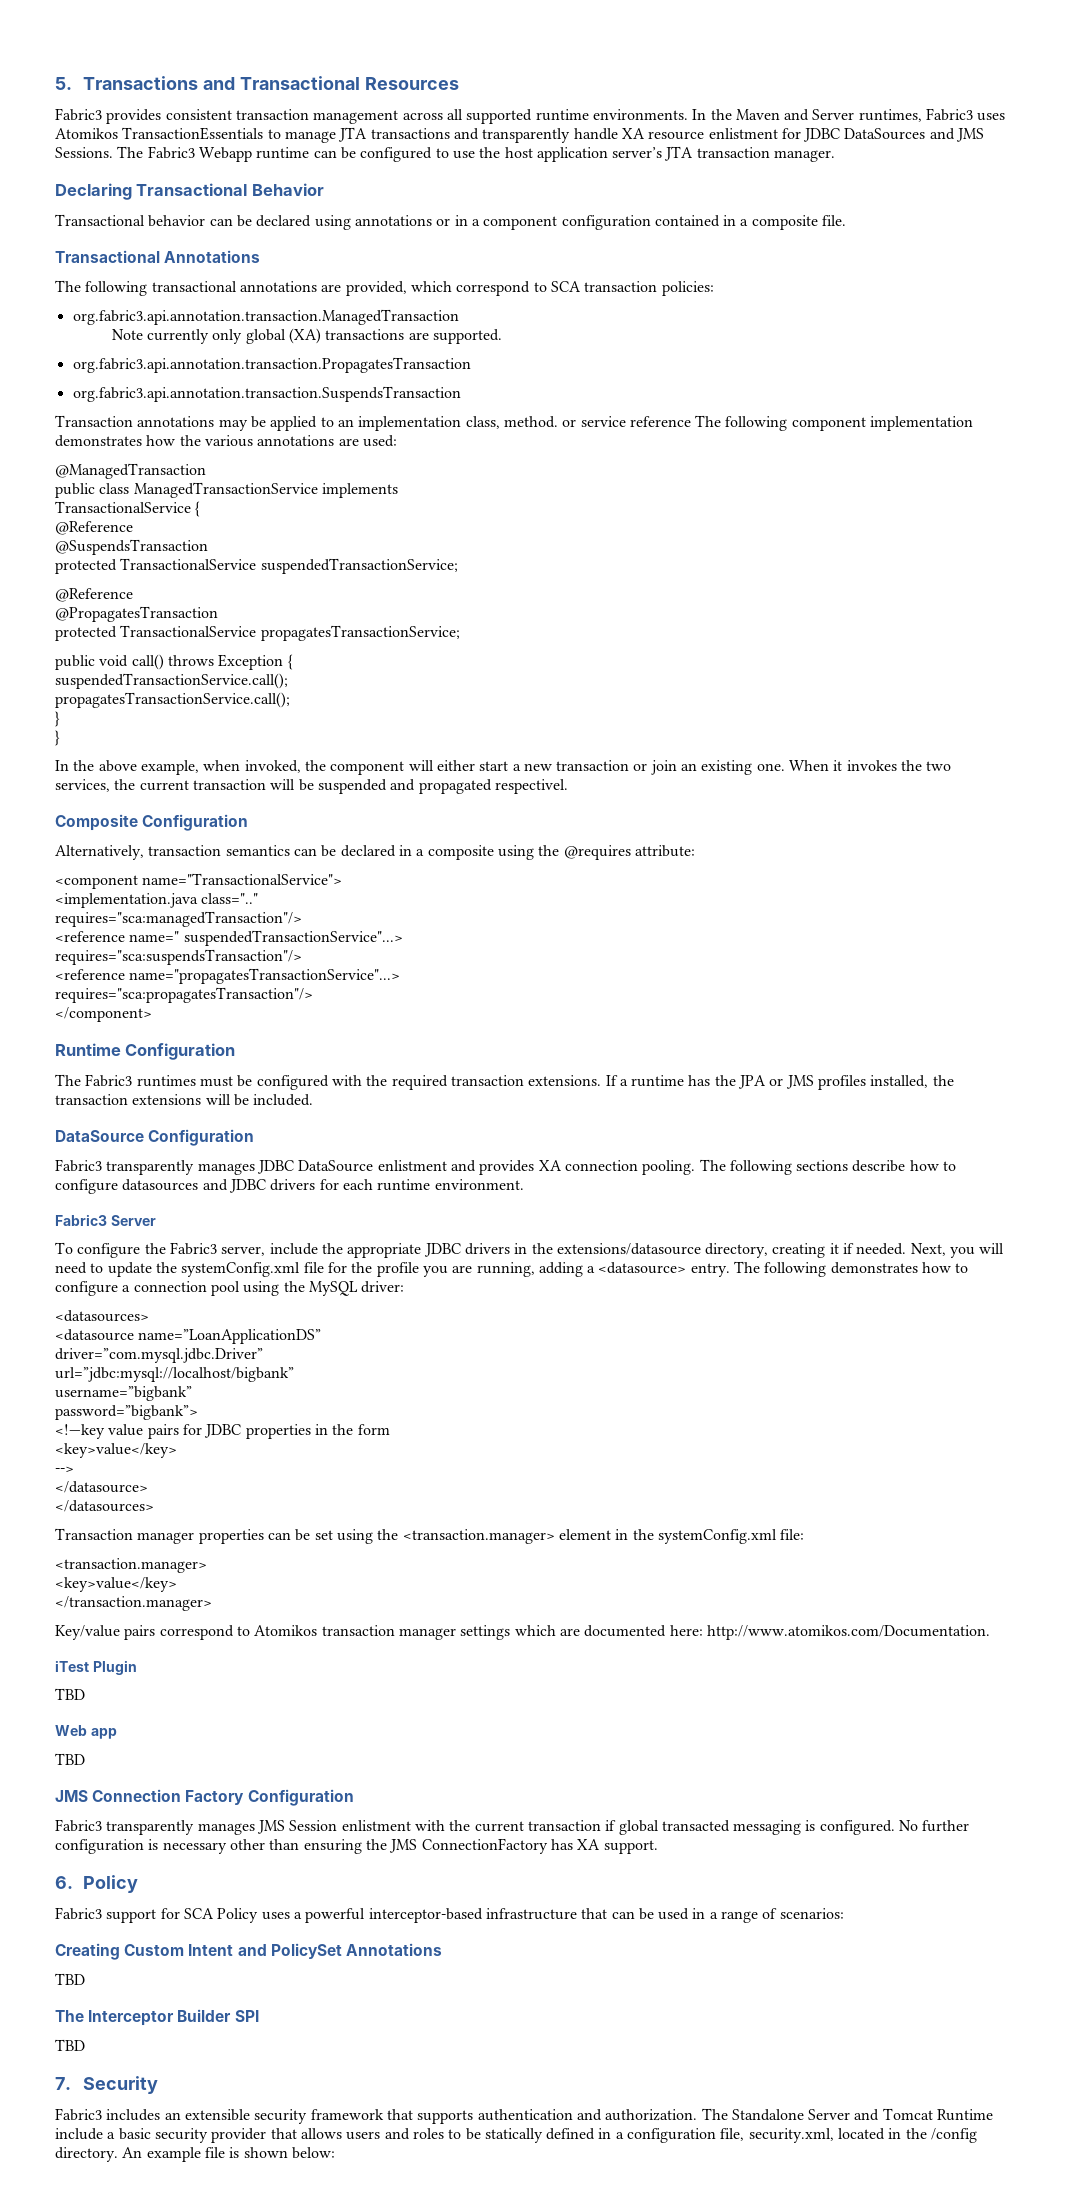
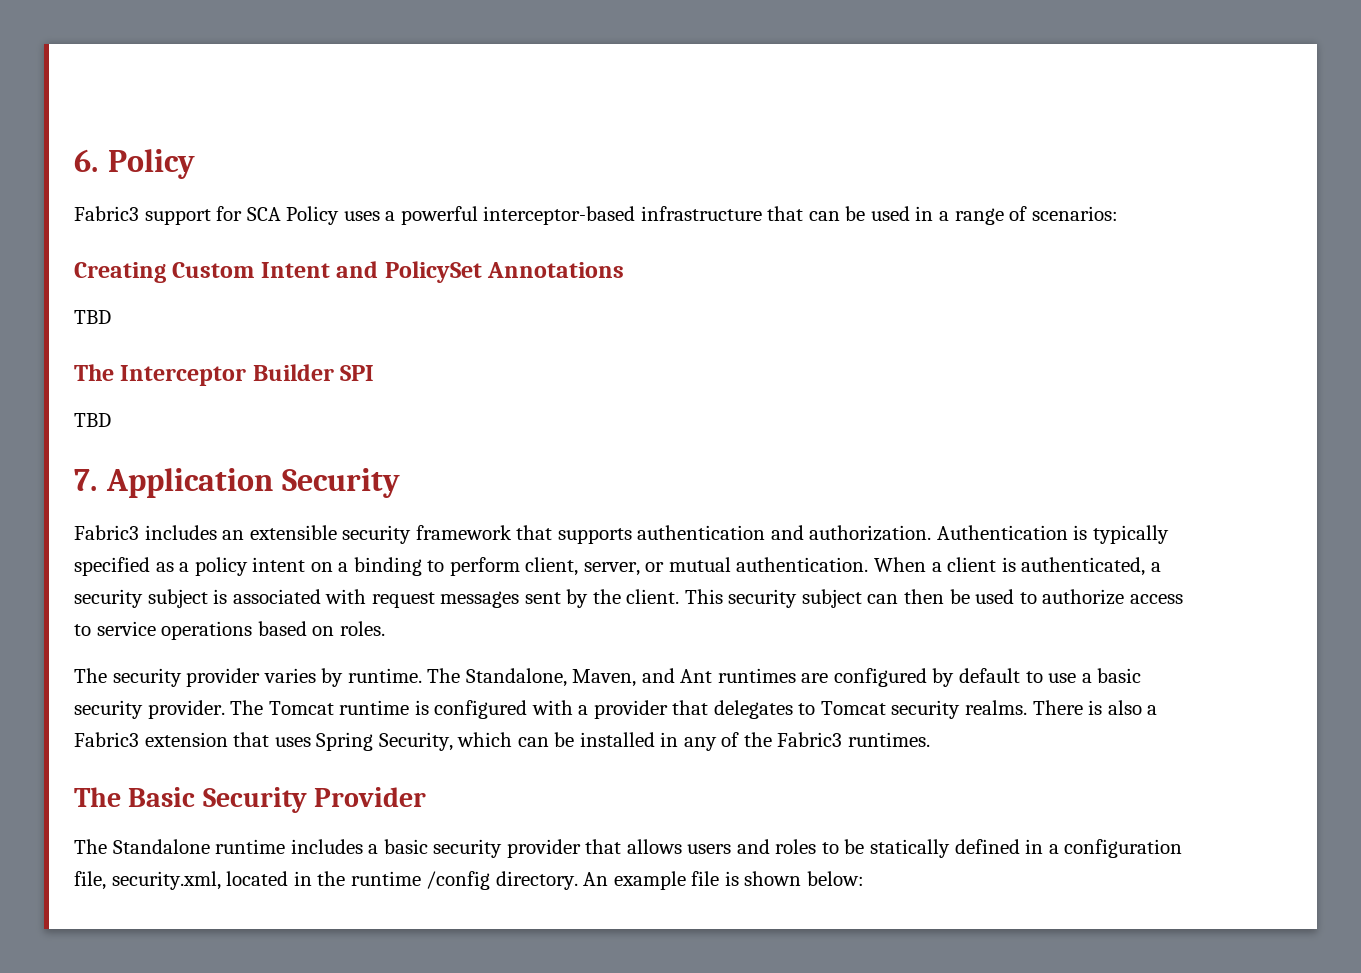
- 5. Transactions and Transactional Resources
- Fabric3 provides consistent transaction management across all supported runtime environments. In the Maven and Server runtimes, Fabric3 uses Atomikos TransactionEssentials to manage JTA transactions and transparently handle XA resource enlistment for JDBC DataSources and JMS Sessions. The Fabric3 Webapp runtime can be configured to use the host application server’s JTA transaction manager.
- Declaring Transactional Behavior
- Transactional behavior can be declared using annotations or in a component configuration contained in a composite file.
- Transactional Annotations
- The following transactional annotations are provided, which correspond to SCA transaction policies:
- org.fabric3.api.annotation.transaction.ManagedTransaction
- Note currently only global (XA) transactions are supported.
- org.fabric3.api.annotation.transaction.PropagatesTransaction
- org.fabric3.api.annotation.transaction.SuspendsTransaction
- Transaction annotations may be applied to an implementation class, method. or service reference The following component implementation demonstrates how the various annotations are used:
- @ManagedTransaction
- public class ManagedTransactionService implements
- TransactionalService {
- @Reference
- @SuspendsTransaction
- protected TransactionalService suspendedTransactionService;
- @Reference
- @PropagatesTransaction
- protected TransactionalService propagatesTransactionService;
- public void call() throws Exception {
- suspendedTransactionService.call();
- propagatesTransactionService.call();
- }
- }
- In the above example, when invoked, the component will either start a new transaction or join an existing one. When it invokes the two services, the current transaction will be suspended and propagated respectivel.
- Composite Configuration
- Alternatively, transaction semantics can be declared in a composite using the @requires attribute:
- <component name="TransactionalService">
- <implementation.java class=".."
- requires="sca:managedTransaction"/>
- <reference name=" suspendedTransactionService"...>
- requires="sca:suspendsTransaction"/>
- <reference name="propagatesTransactionService"...>
- requires="sca:propagatesTransaction"/>
- </component>
- Runtime Configuration
- The Fabric3 runtimes must be configured with the required transaction extensions. If a runtime has the JPA or JMS profiles installed, the transaction extensions will be included.
- DataSource Configuration
- Fabric3 transparently manages JDBC DataSource enlistment and provides XA connection pooling. The following sections describe how to configure datasources and JDBC drivers for each runtime environment.
- Fabric3 Server
- To configure the Fabric3 server, include the appropriate JDBC drivers in the extensions/datasource directory, creating it if needed. Next, you will need to update the systemConfig.xml file for the profile you are running, adding a <datasource> entry. The following demonstrates how to configure a connection pool using the MySQL driver:
- <datasources>
- <datasource name=”LoanApplicationDS”
- driver=”com.mysql.jdbc.Driver”
- url=”jdbc:mysql://localhost/bigbank”
- username=”bigbank”
- password=”bigbank”>
- <!—key value pairs for JDBC properties in the form
- <key>value</key>
- -->
- </datasource>
- </datasources>
- Transaction manager properties can be set using the <transaction.manager> element in the systemConfig.xml file:
- <transaction.manager>
- <key>value</key>
- </transaction.manager>
- Key/value pairs correspond to Atomikos transaction manager settings which are documented here: http://www.atomikos.com/Documentation.
- iTest Plugin
- TBD
- Web app
- TBD
- JMS Connection Factory Configuration
- Fabric3 transparently manages JMS Session enlistment with the current transaction if global transacted messaging is configured. No further configuration is necessary other than ensuring the JMS ConnectionFactory has XA support.
- 7. Security
+ 7. Application Security
- The Standalone Server and Tomcat Runtime include a basic security provider that allows users and roles to be statically defined in a configuration file, security.xml, located in the /config directory.
+ Authentication is typically specified as a policy intent on a binding to perform client, server, or mutual authentication. When a client is authenticated, a security subject is associated with request messages sent by the client. This security subject can then be used to authorize access to service operations based on roles.
+ The security provider varies by runtime. The Standalone, Maven, and Ant runtimes are configured by default to use a basic security provider. The Tomcat runtime is configured with a provider that delegates to Tomcat security realms. There is also a Fabric3 extension that uses Spring Security, which can be installed in any of the Fabric3 runtimes.
+ The Basic Security Provider
+ The Standalone runtime includes a basic security provider that allows users and roles to be statically defined in a configuration file, security.xml, located in the runtime /config directory.

